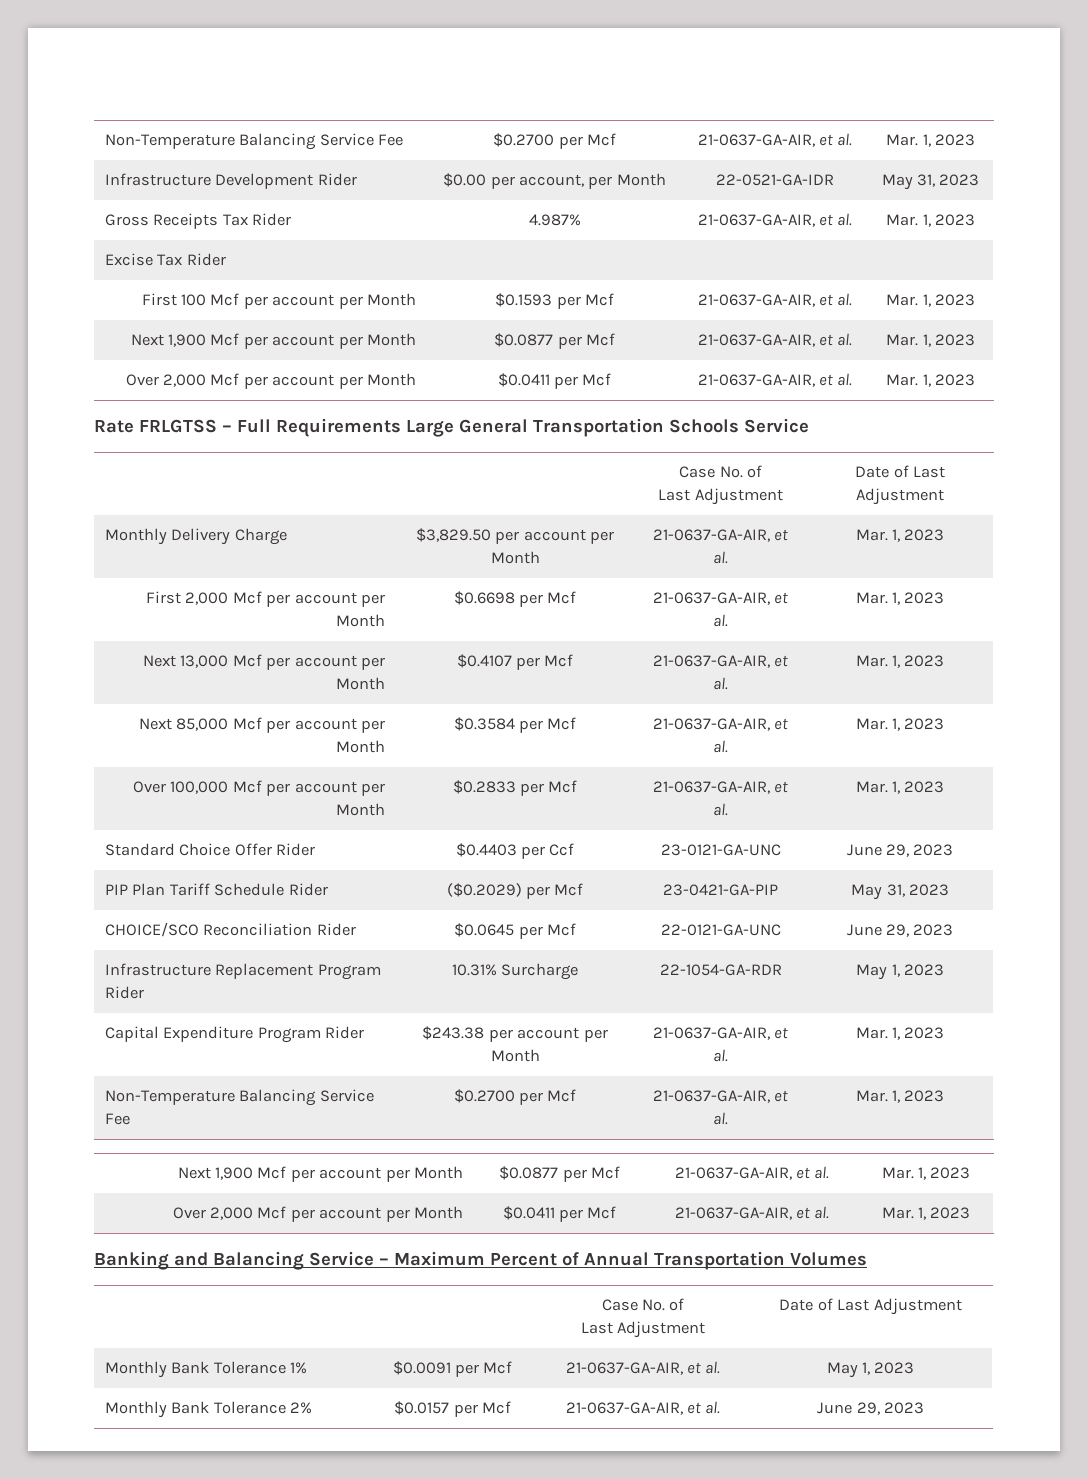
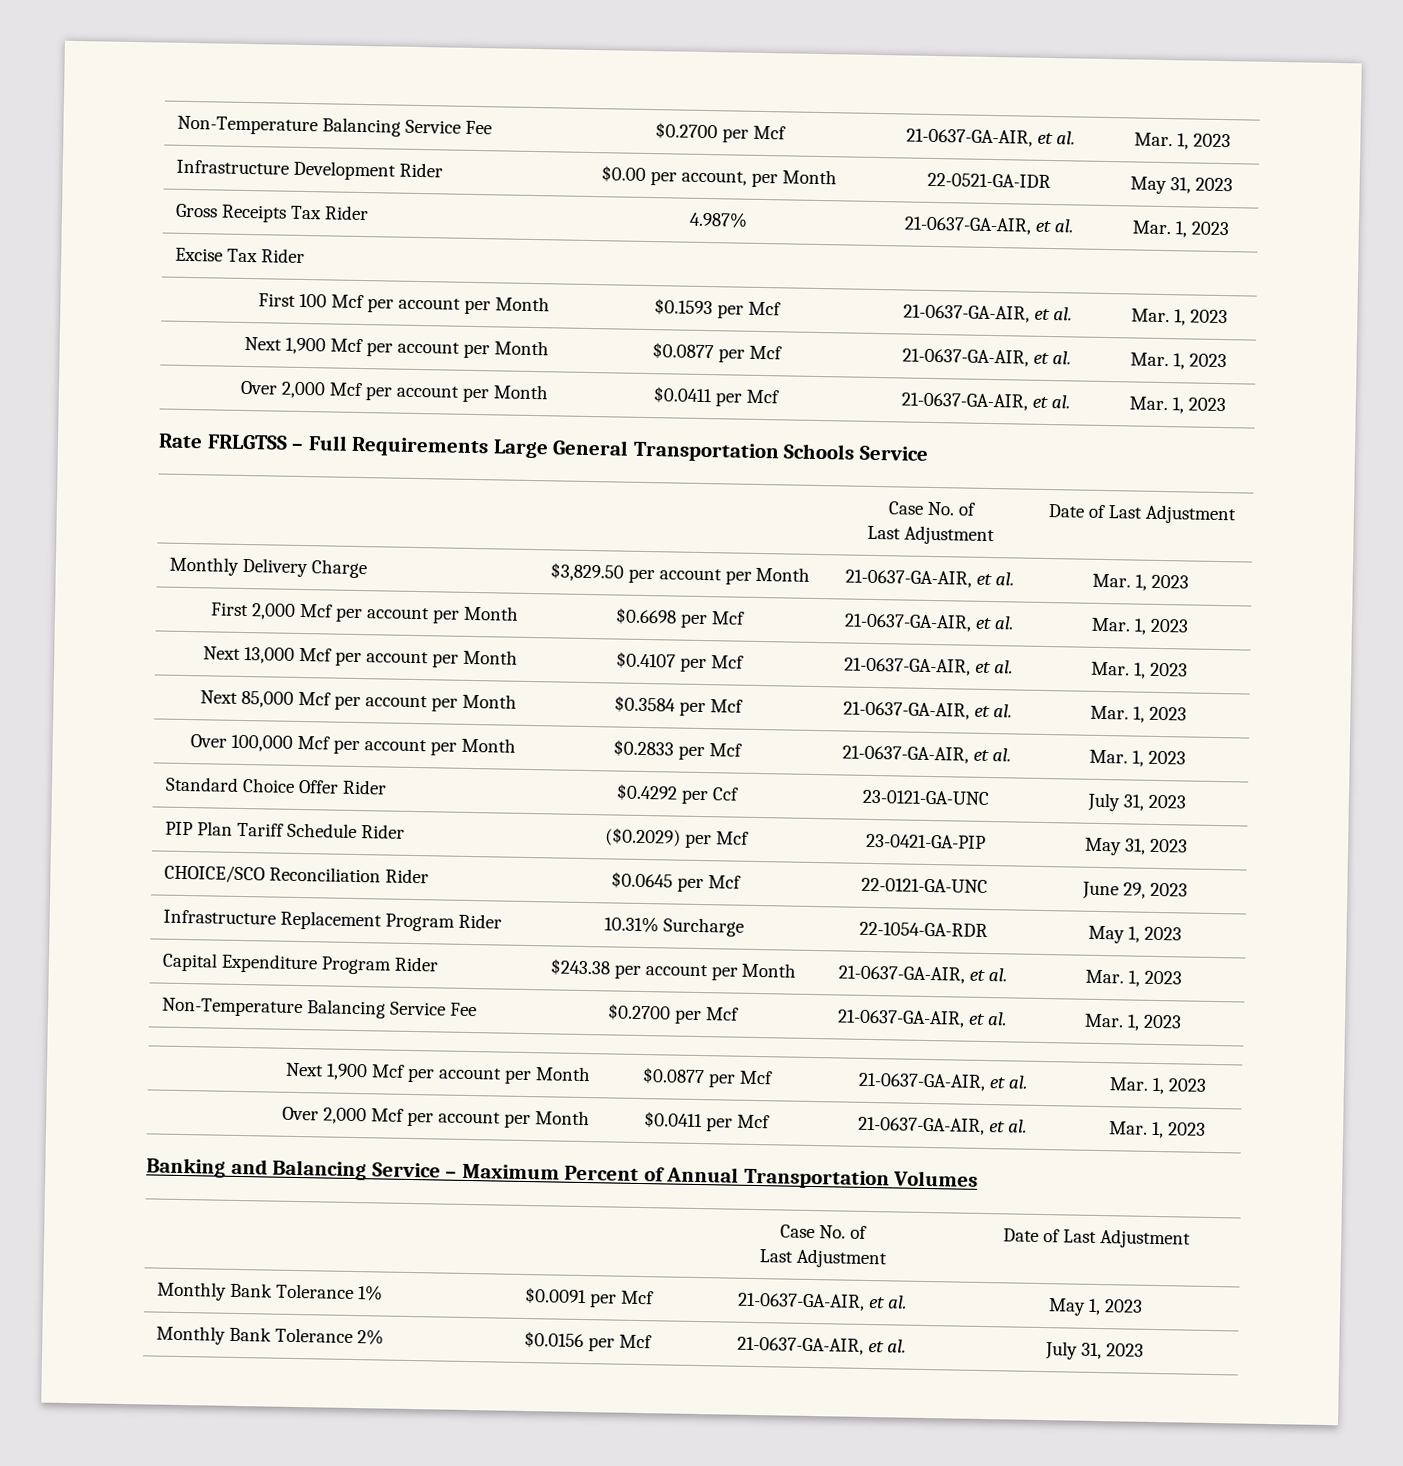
- Standard Choice Offer Rider | $0.4403 per Ccf | 23-0121-GA-UNC | June 29, 2023
+ Standard Choice Offer Rider | $0.4292 per Ccf | 23-0121-GA-UNC | July 31, 2023
- Monthly Bank Tolerance 2% | $0.0157 per Mcf | 21-0637-GA-AIR, et al. | June 29, 2023
+ Monthly Bank Tolerance 2% | $0.0156 per Mcf | 21-0637-GA-AIR, et al. | July 31, 2023

